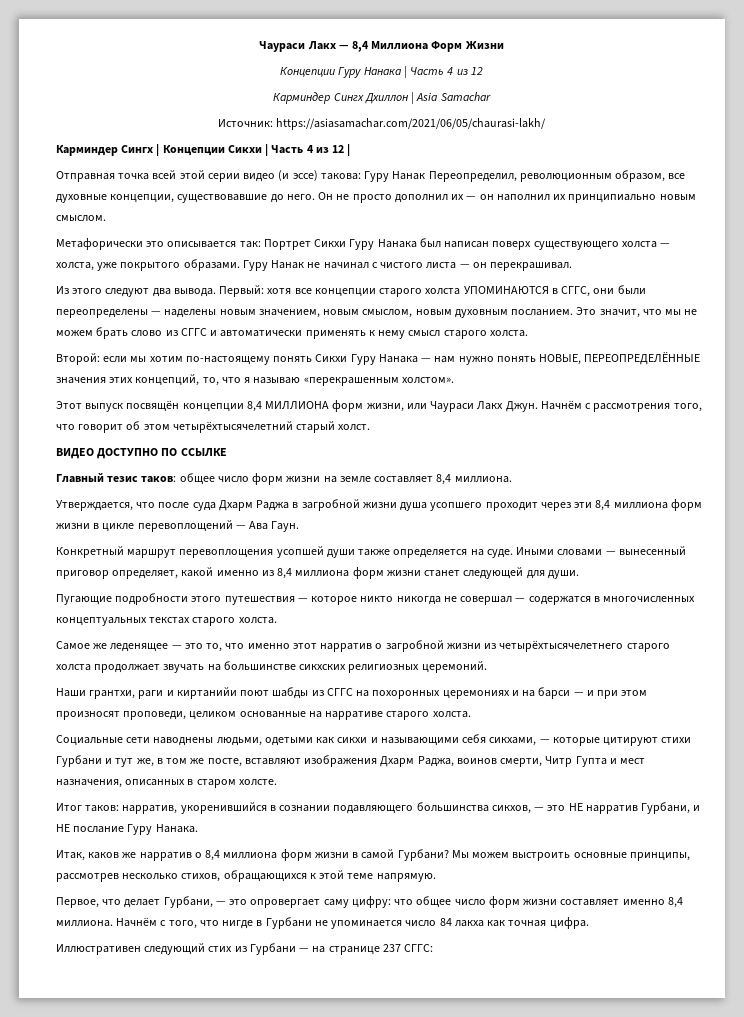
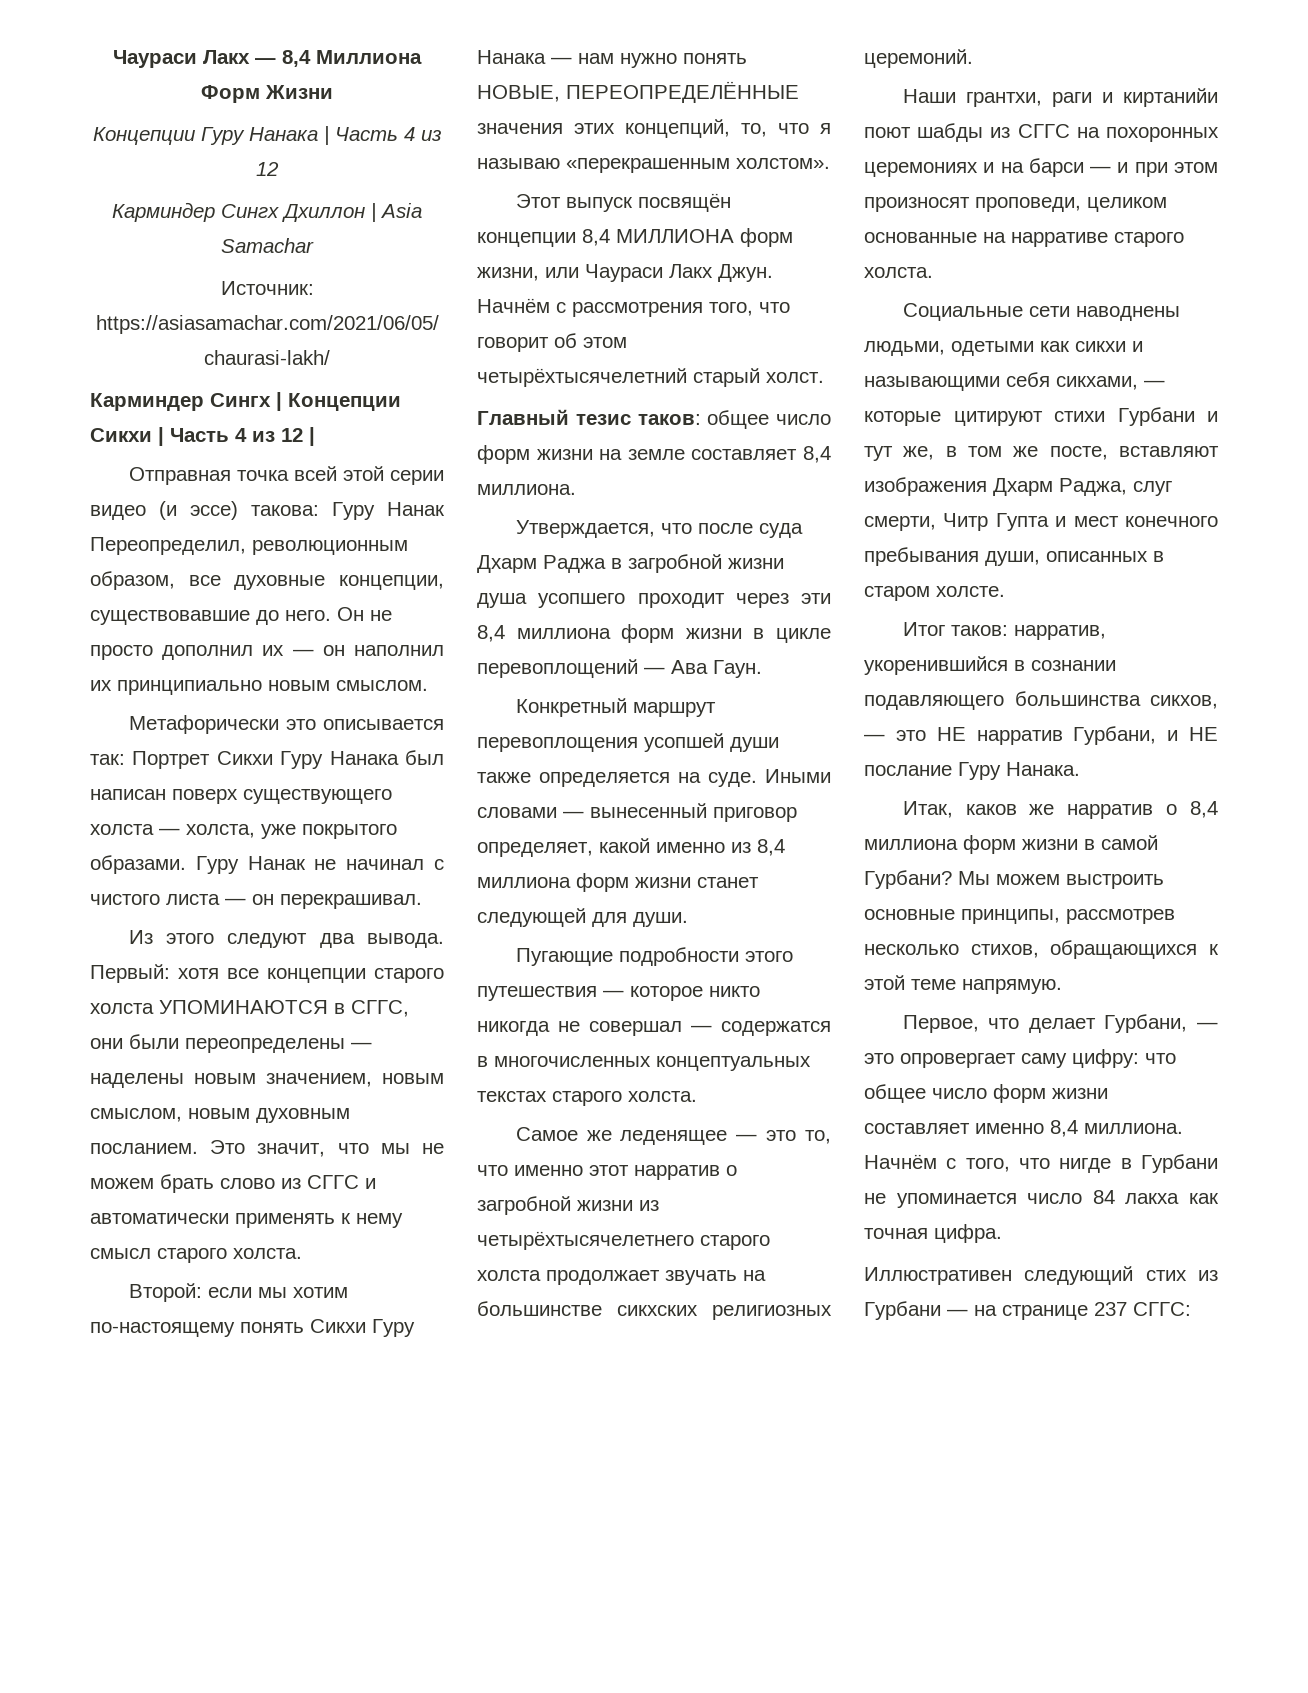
- ВИДЕО ДОСТУПНО ПО ССЫЛКЕ
- Социальные сети наводнены людьми, одетыми как сикхи и называющими себя сикхами, — которые цитируют стихи Гурбани и тут же, в том же посте, вставляют изображения Дхарм Раджа, воинов смерти, Читр Гупта и мест назначения, описанных в старом холсте.
+ Социальные сети наводнены людьми, одетыми как сикхи и называющими себя сикхами, — которые цитируют стихи Гурбани и тут же, в том же посте, вставляют изображения Дхарм Раджа, слуг смерти, Читр Гупта и мест конечного пребывания души, описанных в старом холсте.

